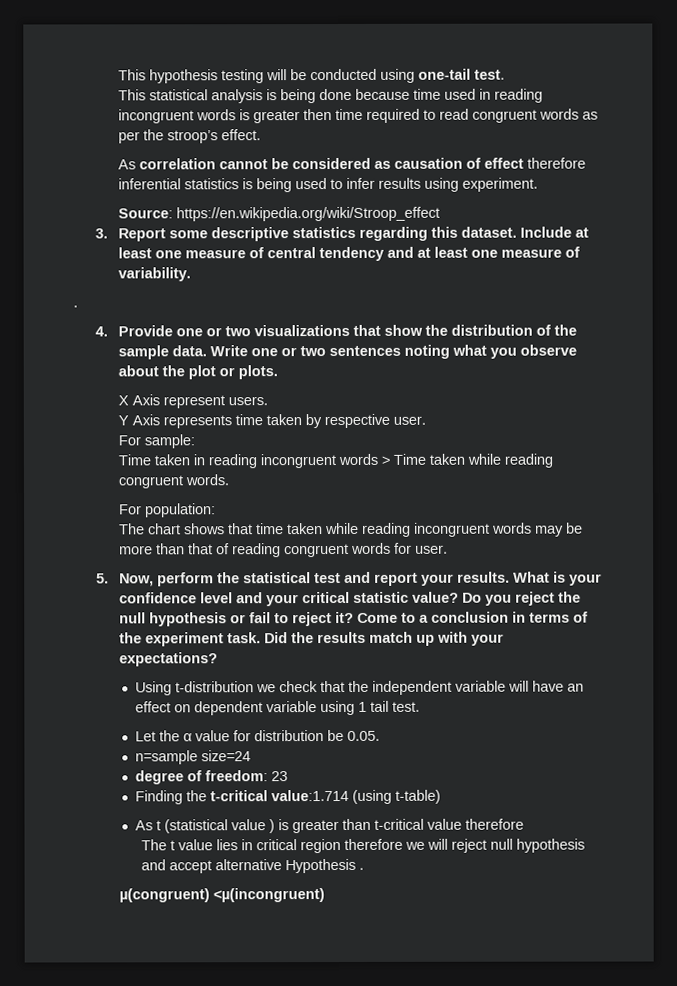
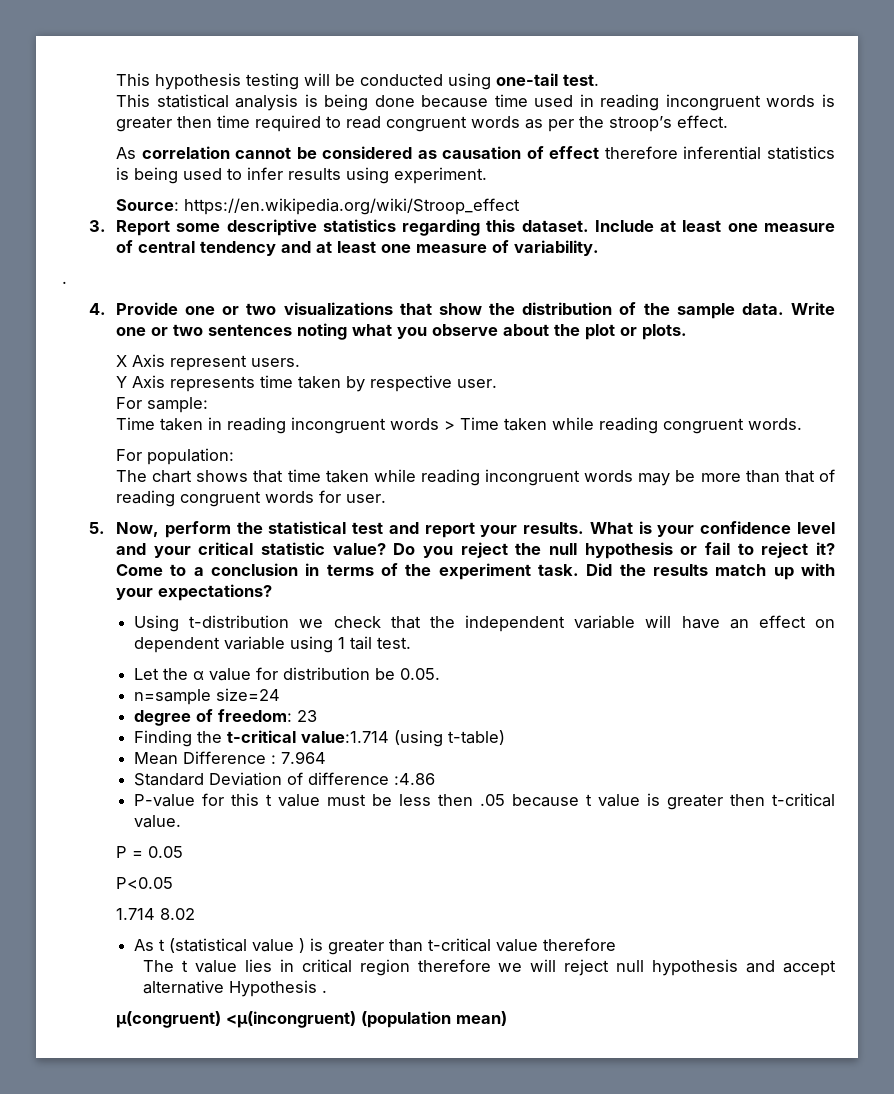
+ Mean Difference : 7.964
+ Standard Deviation of difference :4.86
+ P-value for this t value must be less then .05 because t value is greater then t-critical value.
+ P = 0.05
+ P<0.05
+ 1.714 8.02
- µ(congruent) <µ(incongruent)
+ µ(congruent) <µ(incongruent) (population mean)

